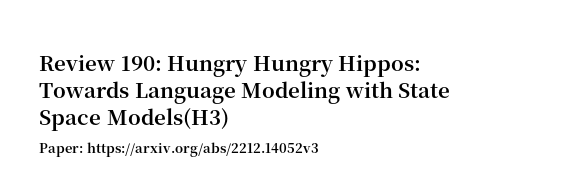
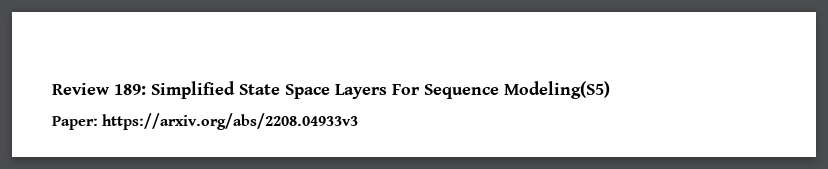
- Review 190: Hungry Hungry Hippos: Towards Language Modeling with State Space Models(H3)
+ Review 189: Simplified State Space Layers For Sequence Modeling(S5)
- Paper: https://arxiv.org/abs/2212.14052v3
+ Paper: https://arxiv.org/abs/2208.04933v3

